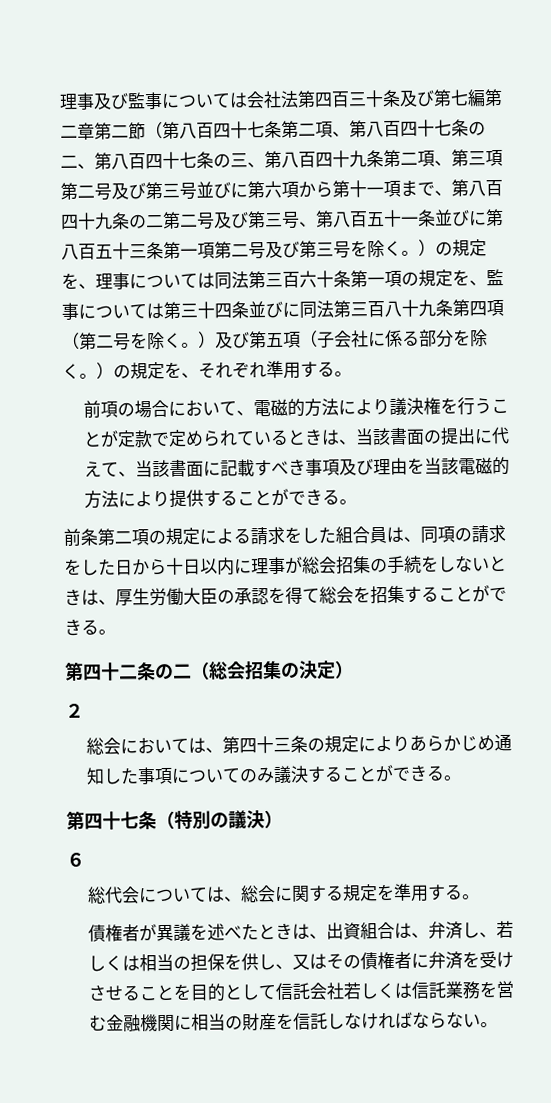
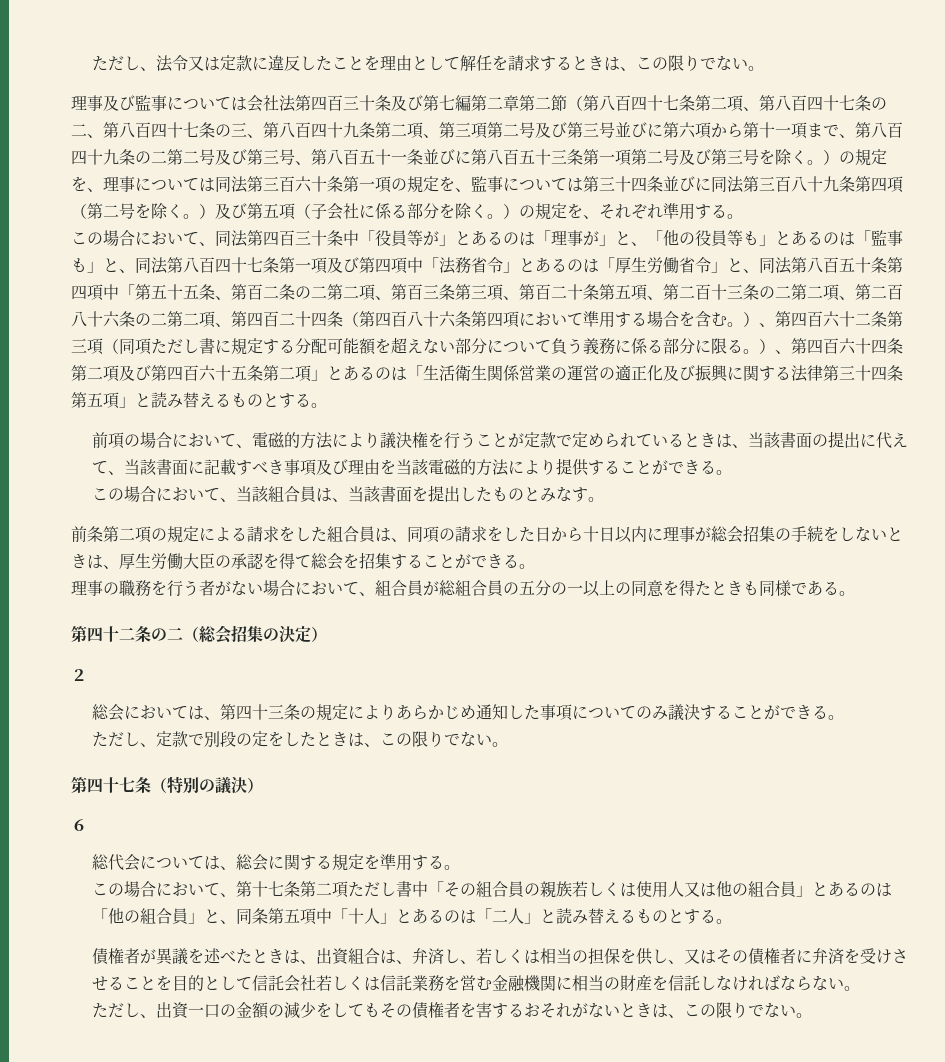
+ ただし、法令又は定款に違反したことを理由として解任を請求するときは、この限りでない。
+ この場合において、同法第四百三十条中「役員等が」とあるのは「理事が」と、「他の役員等も」とあるのは「監事も」と、同法第八百四十七条第一項及び第四項中「法務省令」とあるのは「厚生労働省令」と、同法第八百五十条第四項中「第五十五条、第百二条の二第二項、第百三条第三項、第百二十条第五項、第二百十三条の二第二項、第二百八十六条の二第二項、第四百二十四条（第四百八十六条第四項において準用する場合を含む。）、第四百六十二条第三項（同項ただし書に規定する分配可能額を超えない部分について負う義務に係る部分に限る。）、第四百六十四条第二項及び第四百六十五条第二項」とあるのは「生活衛生関係営業の運営の適正化及び振興に関する法律第三十四条第五項」と読み替えるものとする。
+ この場合において、当該組合員は、当該書面を提出したものとみなす。
+ 理事の職務を行う者がない場合において、組合員が総組合員の五分の一以上の同意を得たときも同様である。
+ ただし、定款で別段の定をしたときは、この限りでない。
+ この場合において、第十七条第二項ただし書中「その組合員の親族若しくは使用人又は他の組合員」とあるのは「他の組合員」と、同条第五項中「十人」とあるのは「二人」と読み替えるものとする。
+ ただし、出資一口の金額の減少をしてもその債権者を害するおそれがないときは、この限りでない。

